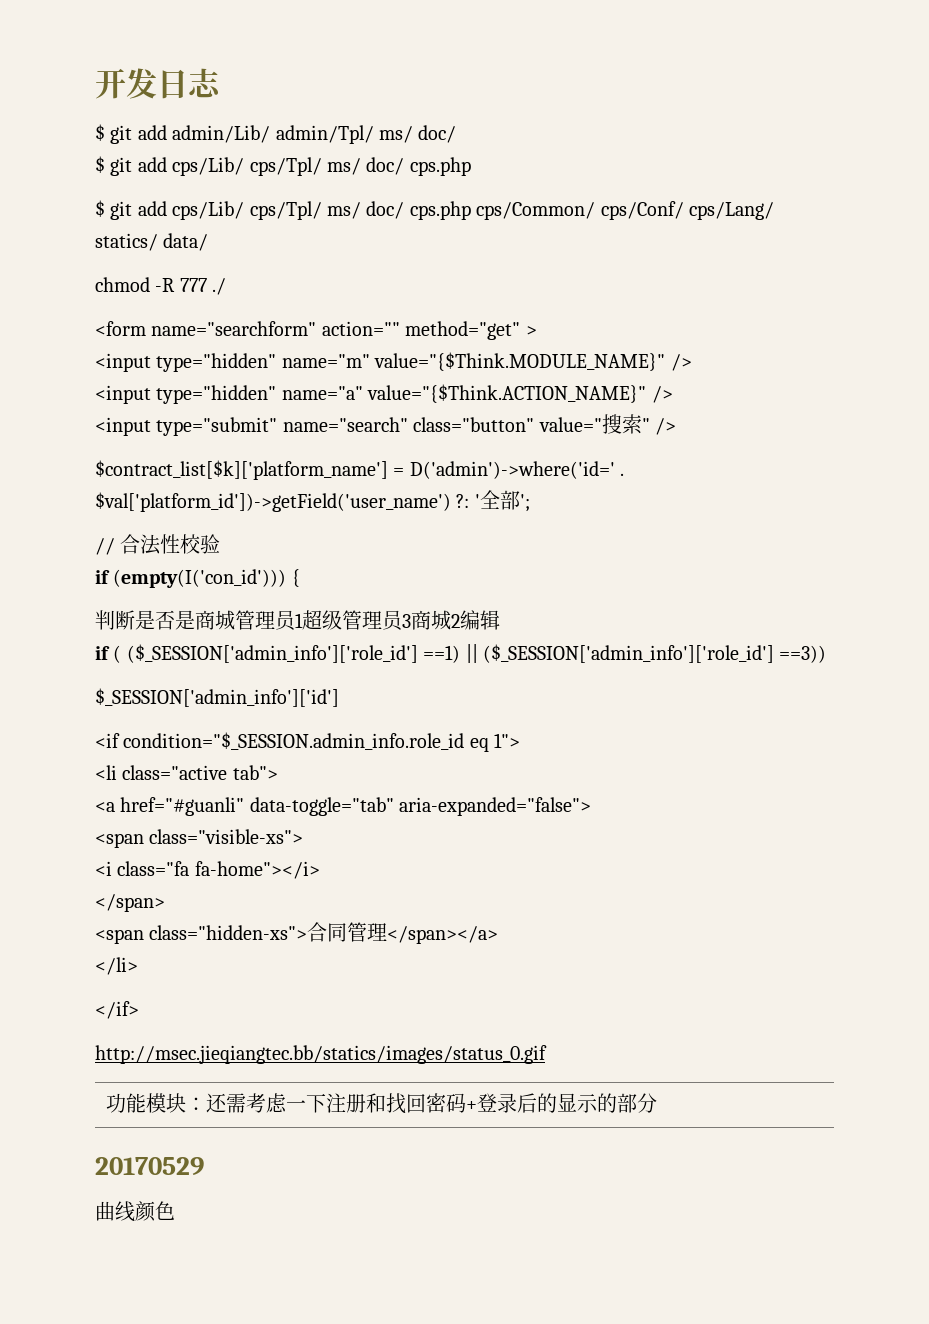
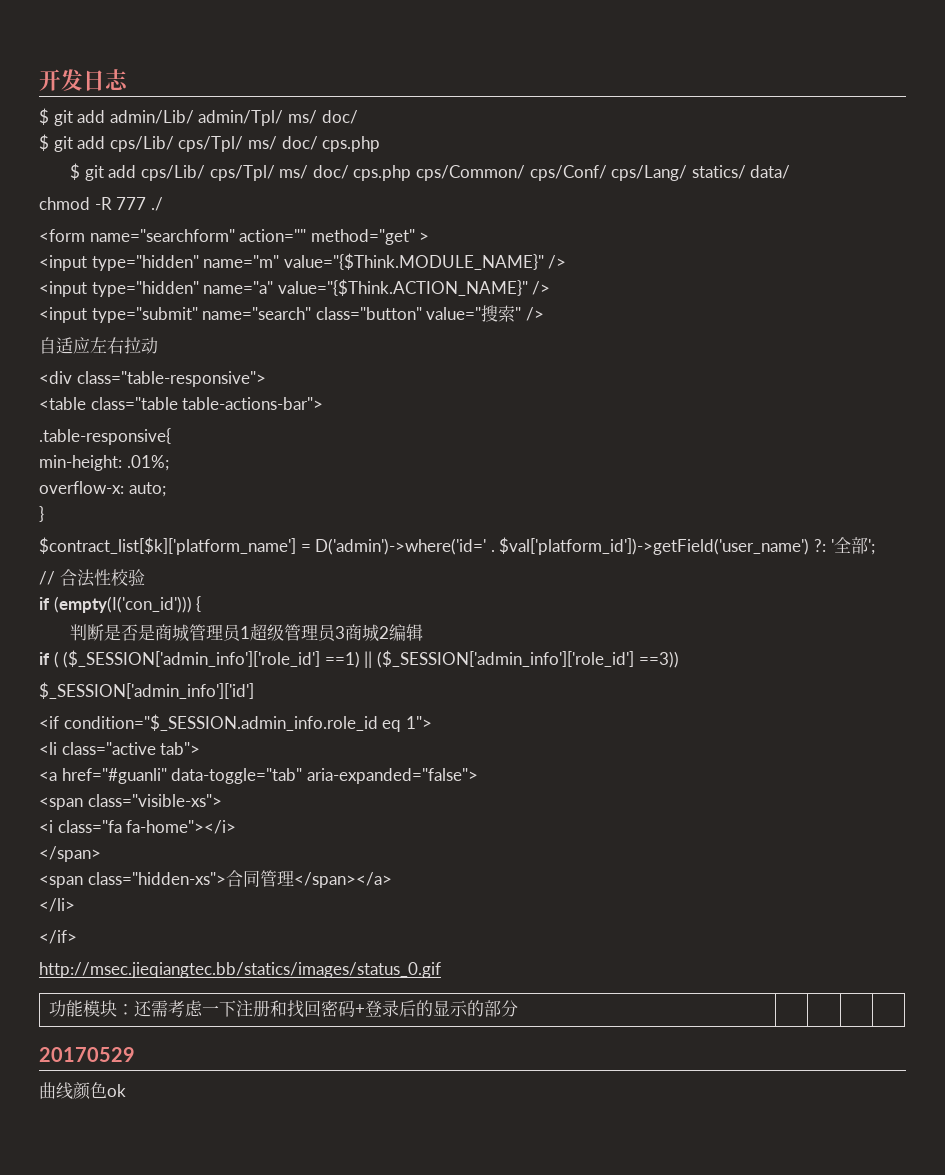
+ 自适应左右拉动
+ <div class="table-responsive">
+ <table class="table table-actions-bar">
+ .table-responsive{
+ min-height: .01%;
+ overflow-x: auto;
+ }
- 曲线颜色
+ 曲线颜色ok

